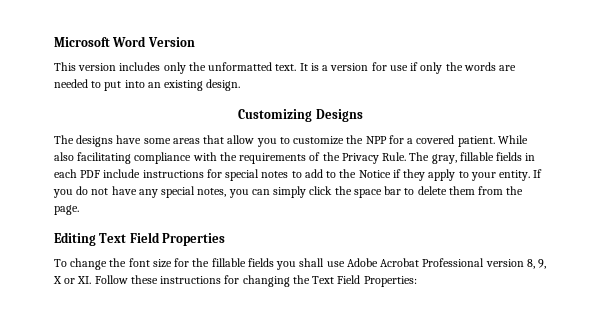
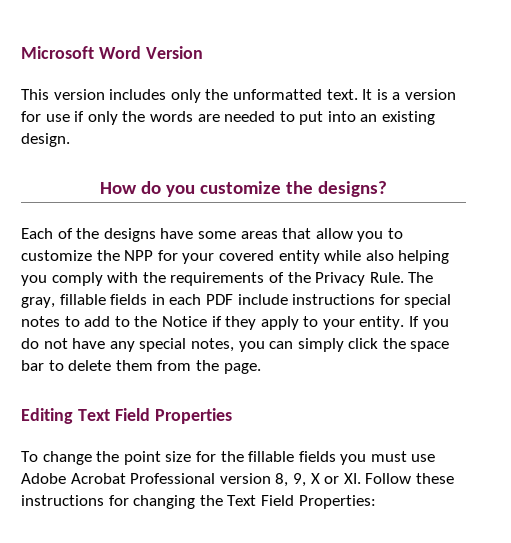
- Customizing Designs
- The designs have some areas that allow you to customize the NPP for a covered patient. While also facilitating compliance with the requirements of the Privacy Rule.
+ How do you customize the designs?
+ Each of the designs have some areas that allow you to customize the NPP for your covered entity while also helping you comply with the requirements of the Privacy Rule.
- To change the font size for the fillable fields you shall use Adobe Acrobat Professional version 8, 9, X or XI. Follow these instructions for changing the Text Field Properties:
+ To change the point size for the fillable fields you must use Adobe Acrobat Professional version 8, 9, X or XI. Follow these instructions for changing the Text Field Properties:

